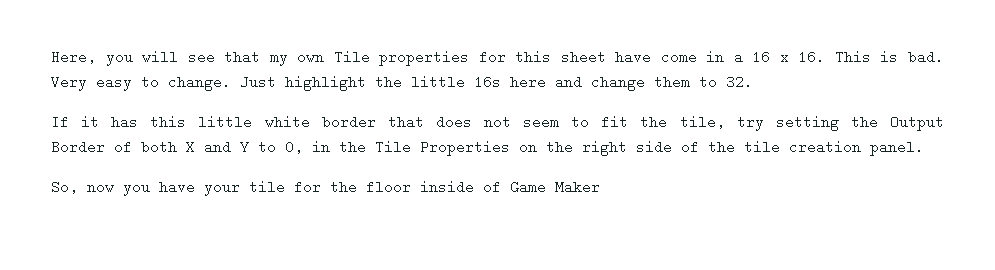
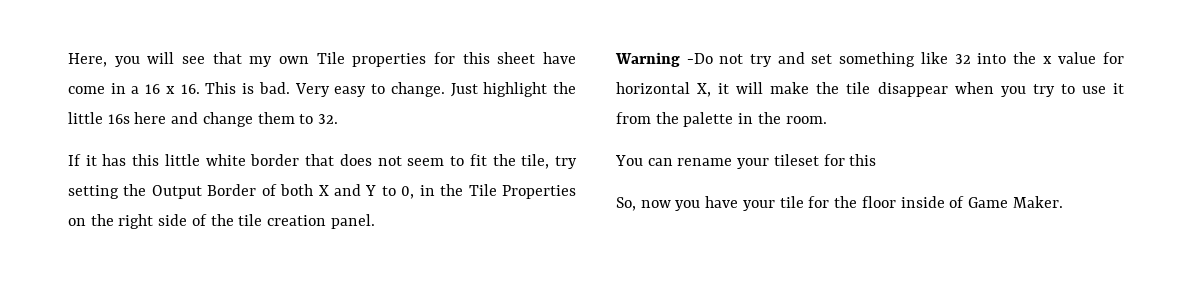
+ Warning -Do not try and set something like 32 into the x value for horizontal X, it will make the tile disappear when you try to use it from the palette in the room.
+ You can rename your tileset for this
- So, now you have your tile for the floor inside of Game Maker
+ So, now you have your tile for the floor inside of Game Maker.

